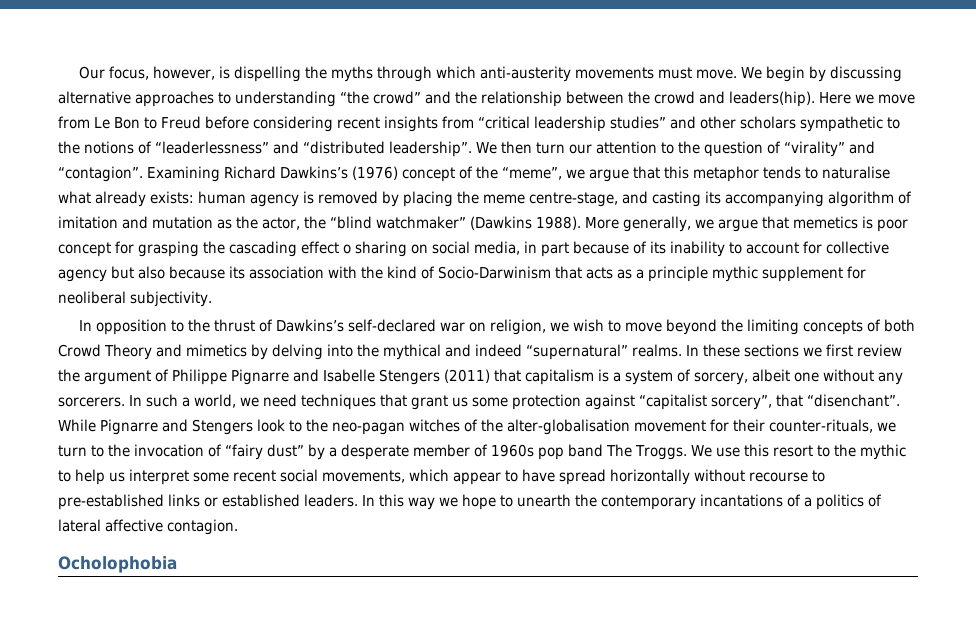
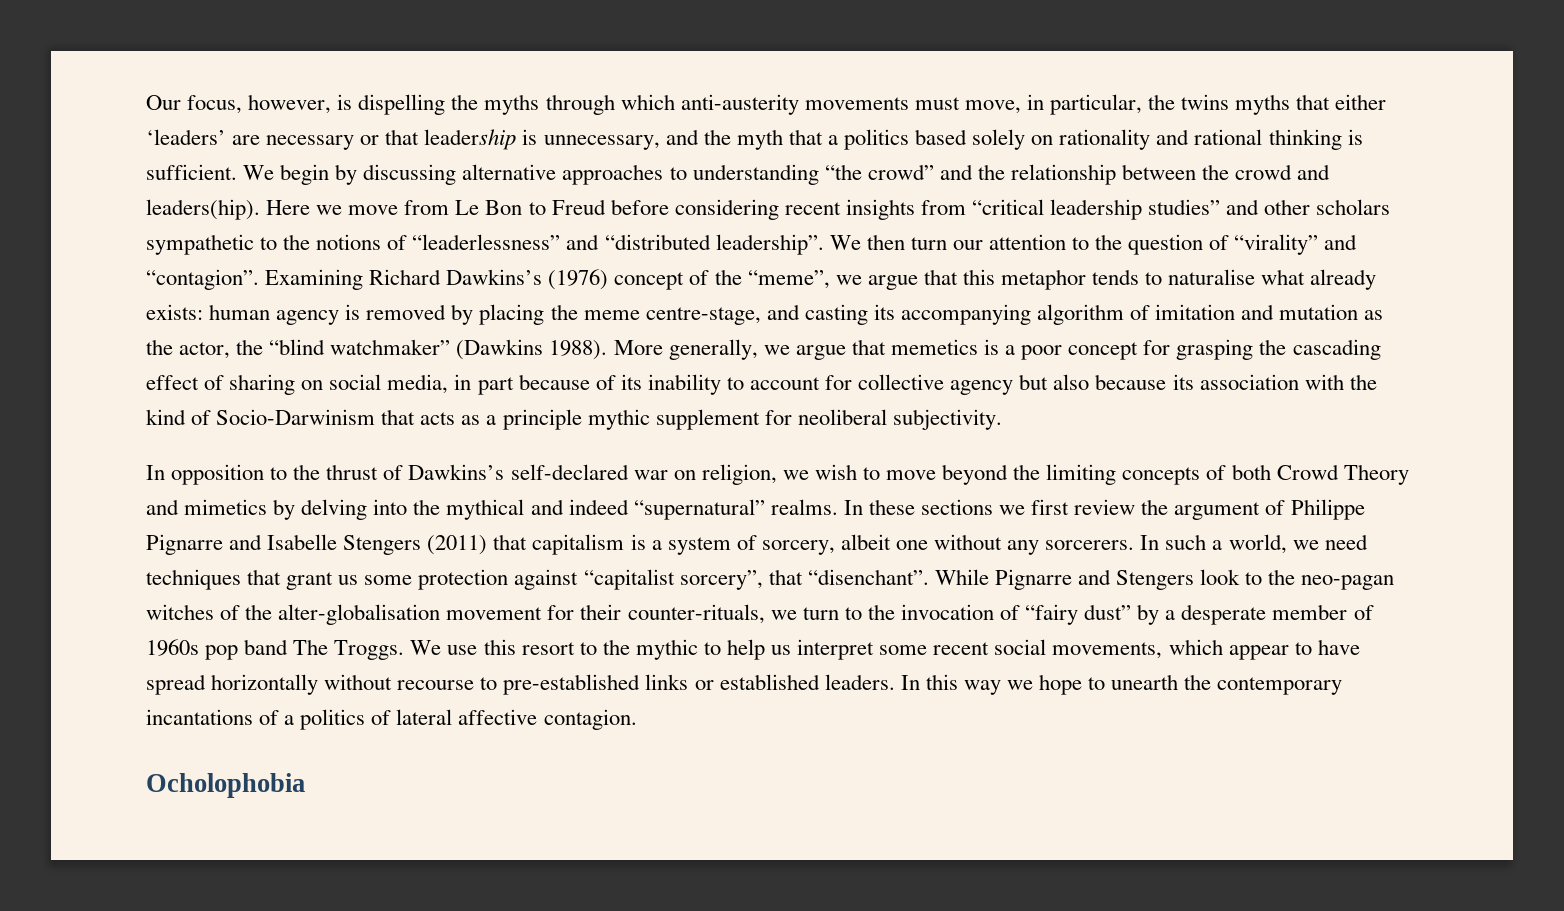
- Our focus, however, is dispelling the myths through which anti-austerity movements must move.
+ Our focus, however, is dispelling the myths through which anti-austerity movements must move, in particular, the twins myths that either ‘leaders’ are necessary or that leadership is unnecessary, and the myth that a politics based solely on rationality and rational thinking is sufficient.
- More generally, we argue that memetics is poor concept for grasping the cascading effect o sharing on social media, in part because of its inability to account for collective agency but also because its association with the kind of Socio-Darwinism that acts as a principle mythic supplement for neoliberal subjectivity.
+ More generally, we argue that memetics is a poor concept for grasping the cascading effect of sharing on social media, in part because of its inability to account for collective agency but also because its association with the kind of Socio-Darwinism that acts as a principle mythic supplement for neoliberal subjectivity.

